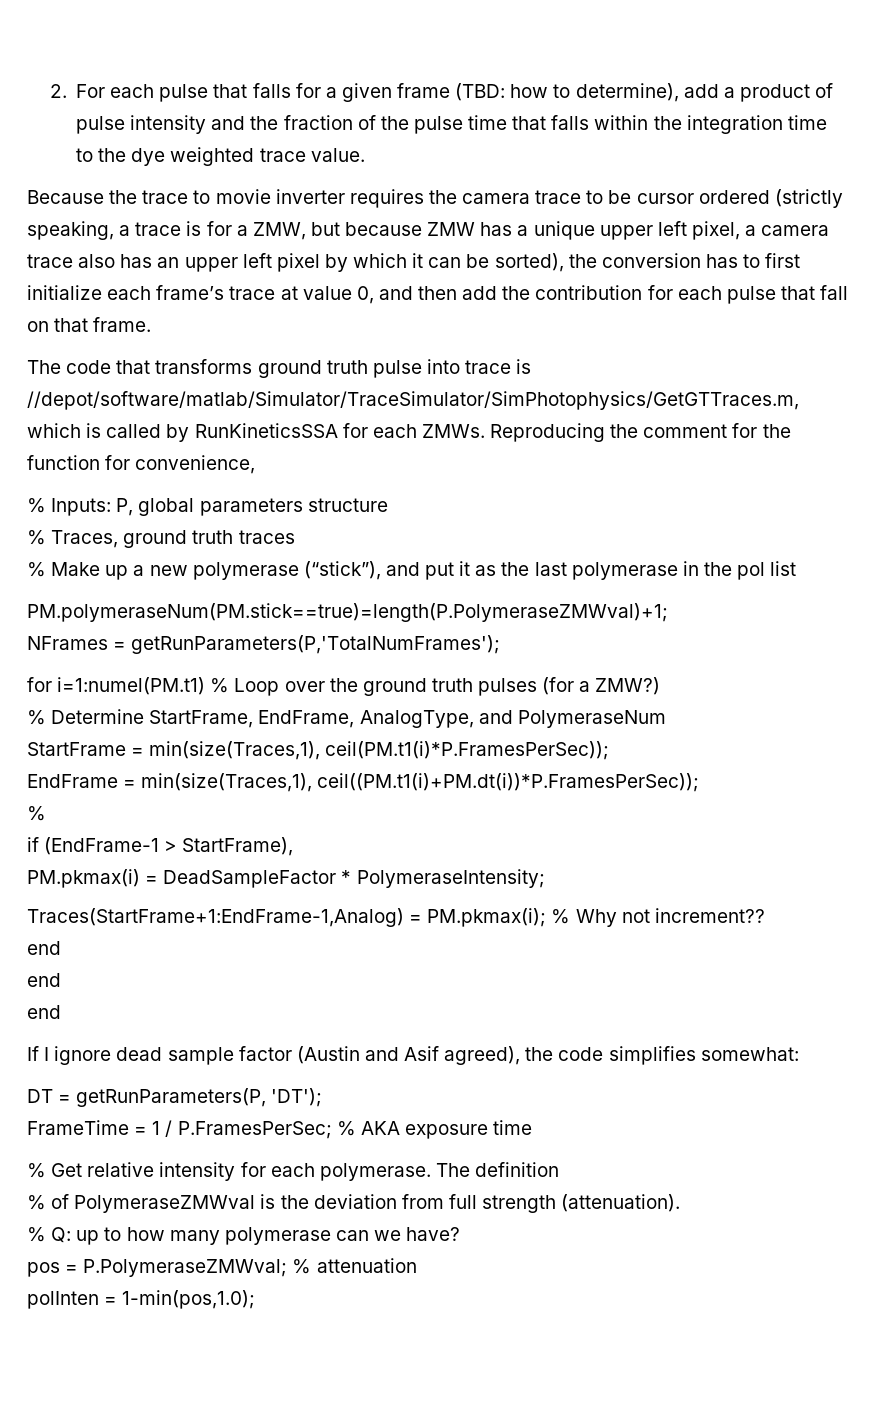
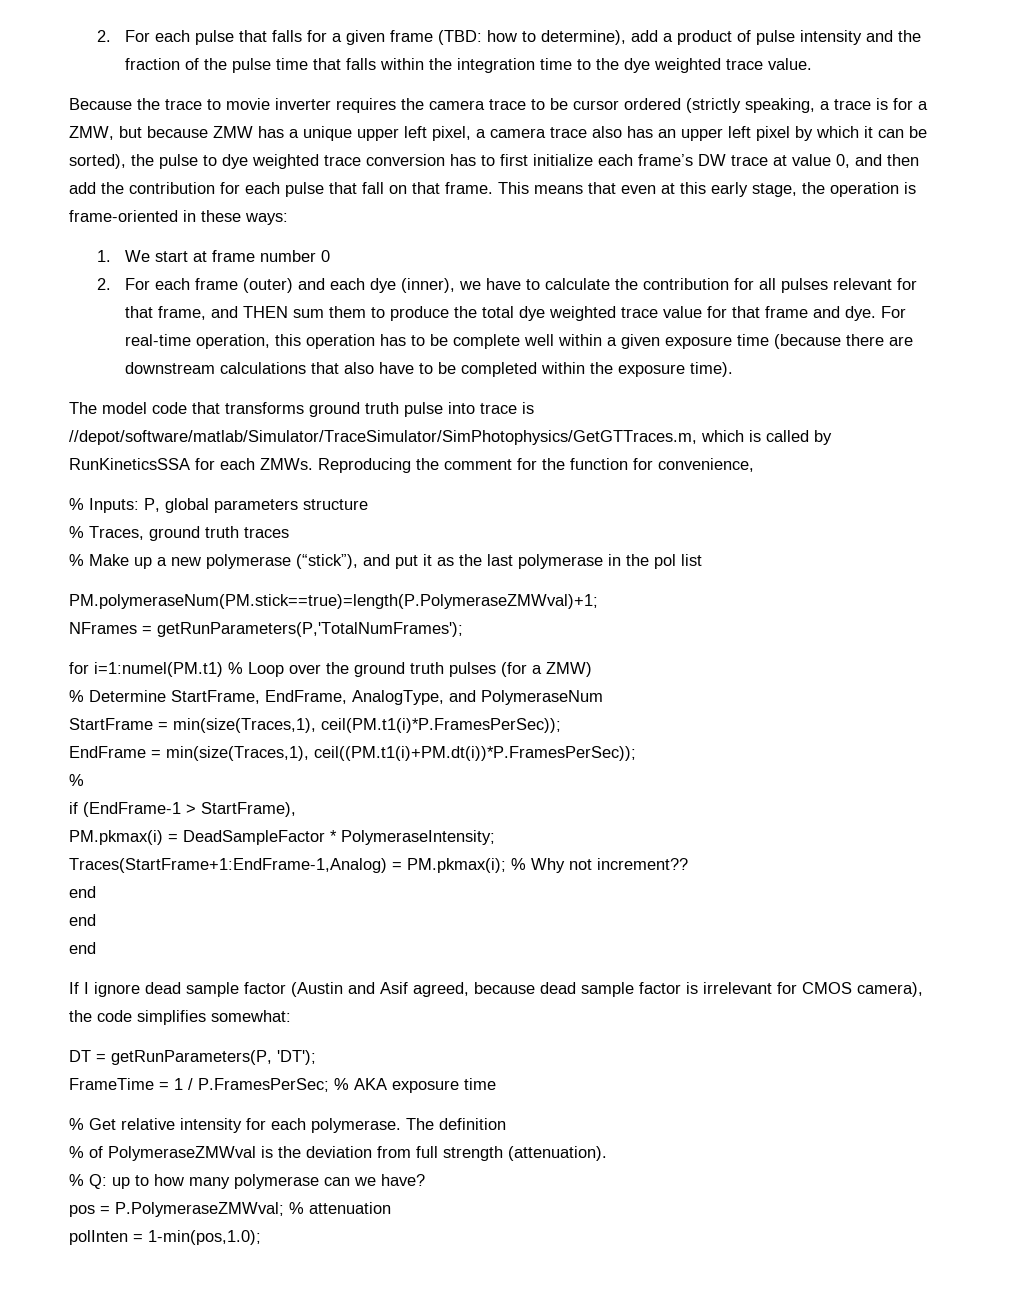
- Because the trace to movie inverter requires the camera trace to be cursor ordered (strictly speaking, a trace is for a ZMW, but because ZMW has a unique upper left pixel, a camera trace also has an upper left pixel by which it can be sorted), the conversion has to first initialize each frame’s trace at value 0, and then add the contribution for each pulse that fall on that frame.
- The code that transforms ground truth pulse into trace is //depot/software/matlab/Simulator/TraceSimulator/SimPhotophysics/GetGTTraces.m, which is called by RunKineticsSSA for each ZMWs.
+ Because the trace to movie inverter requires the camera trace to be cursor ordered (strictly speaking, a trace is for a ZMW, but because ZMW has a unique upper left pixel, a camera trace also has an upper left pixel by which it can be sorted), the pulse to dye weighted trace conversion has to first initialize each frame’s DW trace at value 0, and then add the contribution for each pulse that fall on that frame. This means that even at this early stage, the operation is frame-oriented in these ways:
+ 1. We start at frame number 0
+ 2. For each frame (outer) and each dye (inner), we have to calculate the contribution for all pulses relevant for that frame, and THEN sum them to produce the total dye weighted trace value for that frame and dye. For real-time operation, this operation has to be complete well within a given exposure time (because there are downstream calculations that also have to be completed within the exposure time).
+ The model code that transforms ground truth pulse into trace is //depot/software/matlab/Simulator/TraceSimulator/SimPhotophysics/GetGTTraces.m, which is called by RunKineticsSSA for each ZMWs.
- for i=1:numel(PM.t1) % Loop over the ground truth pulses (for a ZMW?)
+ for i=1:numel(PM.t1) % Loop over the ground truth pulses (for a ZMW)
- If I ignore dead sample factor (Austin and Asif agreed), the code simplifies somewhat:
+ If I ignore dead sample factor (Austin and Asif agreed, because dead sample factor is irrelevant for CMOS camera), the code simplifies somewhat:

